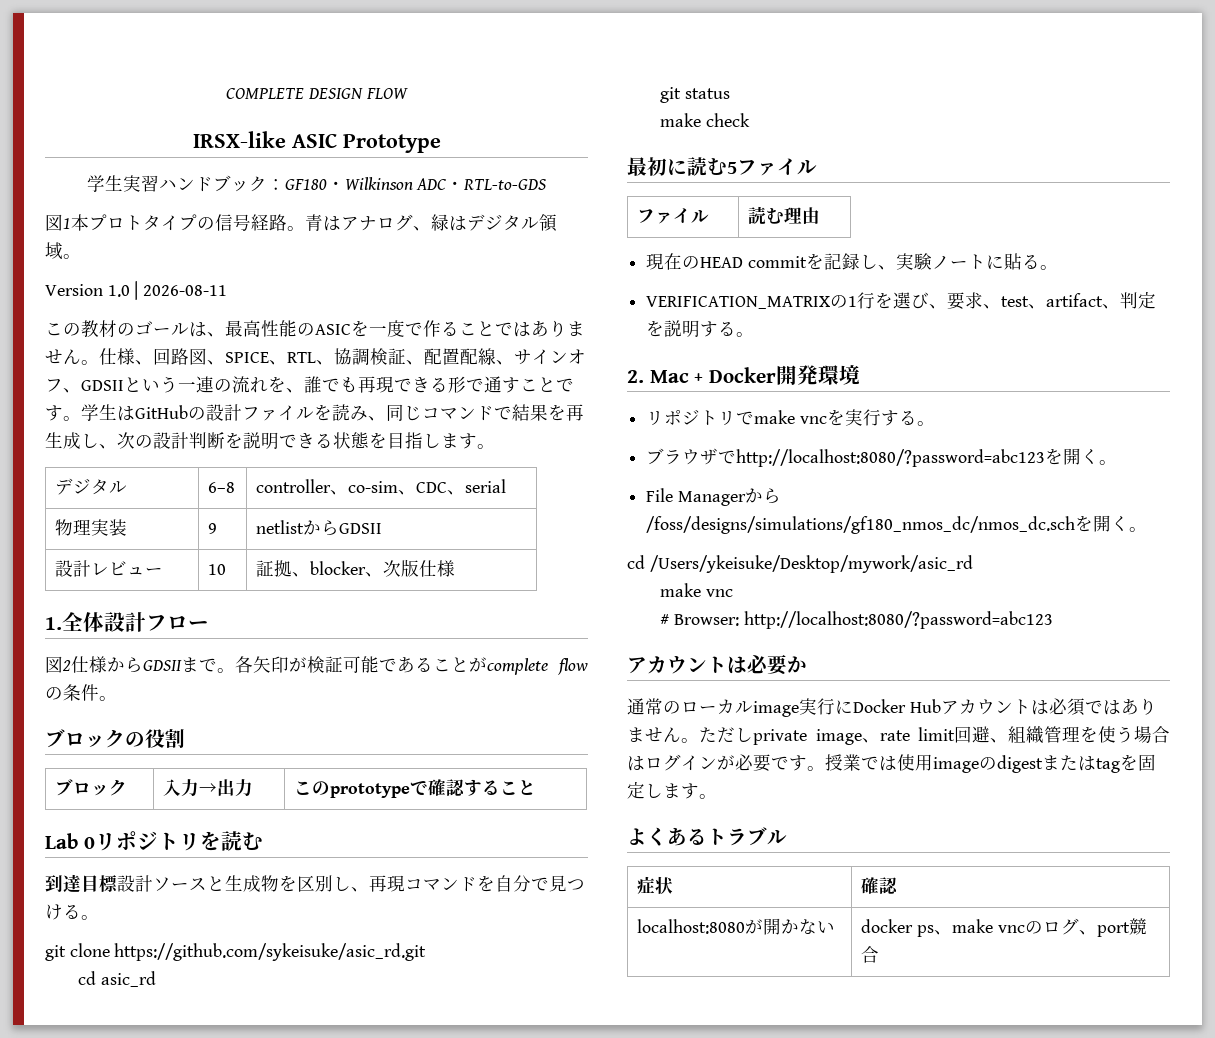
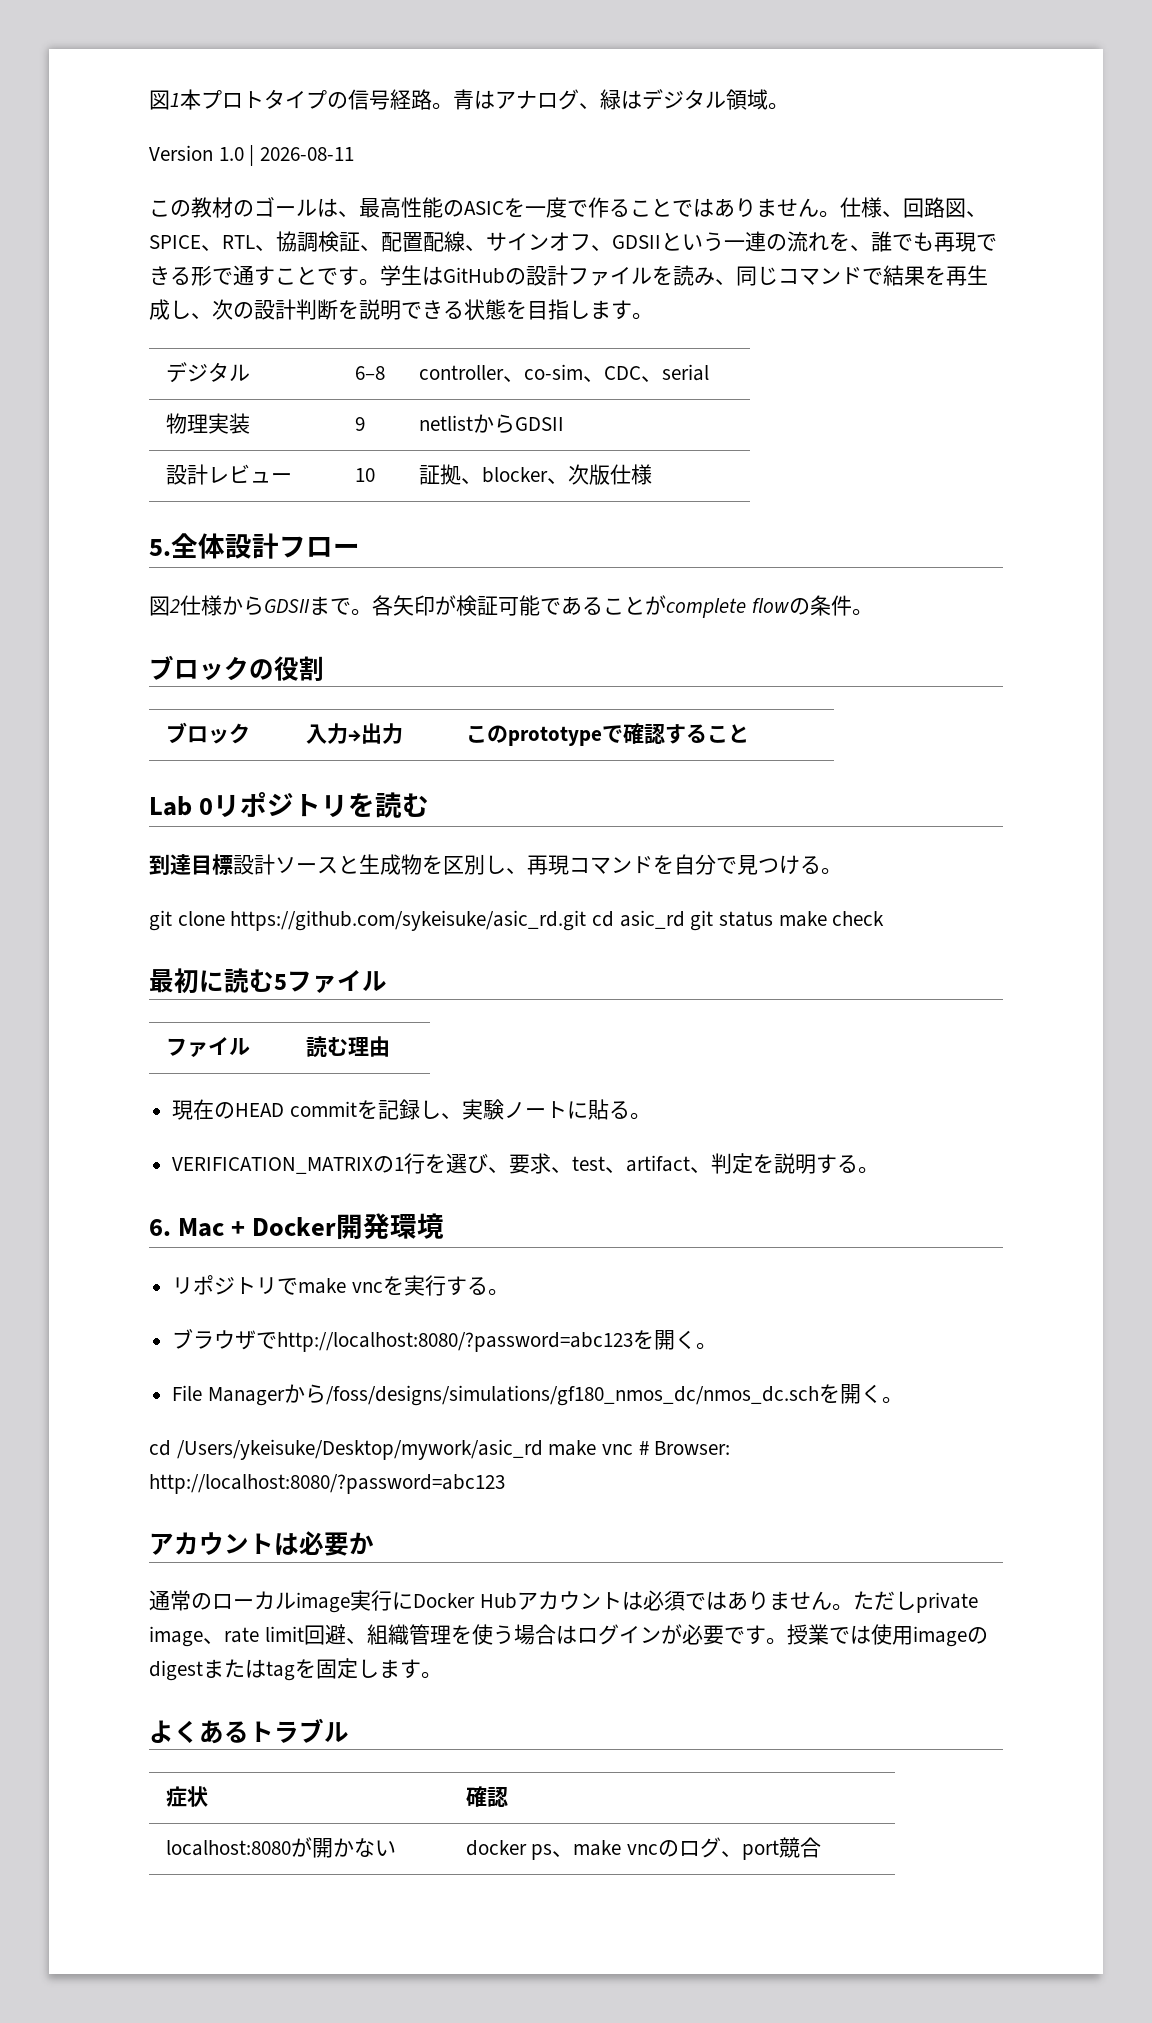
- COMPLETE DESIGN FLOW
- IRSX-like ASIC Prototype
- 学生実習ハンドブック：GF180・Wilkinson ADC・RTL-to-GDS
- 1.全体設計フロー
+ 5.全体設計フロー
- git clone https://github.com/sykeisuke/asic_rd.git
- cd asic_rd
- git status
- make check
+ git clone https://github.com/sykeisuke/asic_rd.git cd asic_rd git status make check
- 2. Mac + Docker開発環境
+ 6. Mac + Docker開発環境
- cd /Users/ykeisuke/Desktop/mywork/asic_rd
- make vnc
- # Browser: http://localhost:8080/?password=abc123
+ cd /Users/ykeisuke/Desktop/mywork/asic_rd make vnc # Browser: http://localhost:8080/?password=abc123

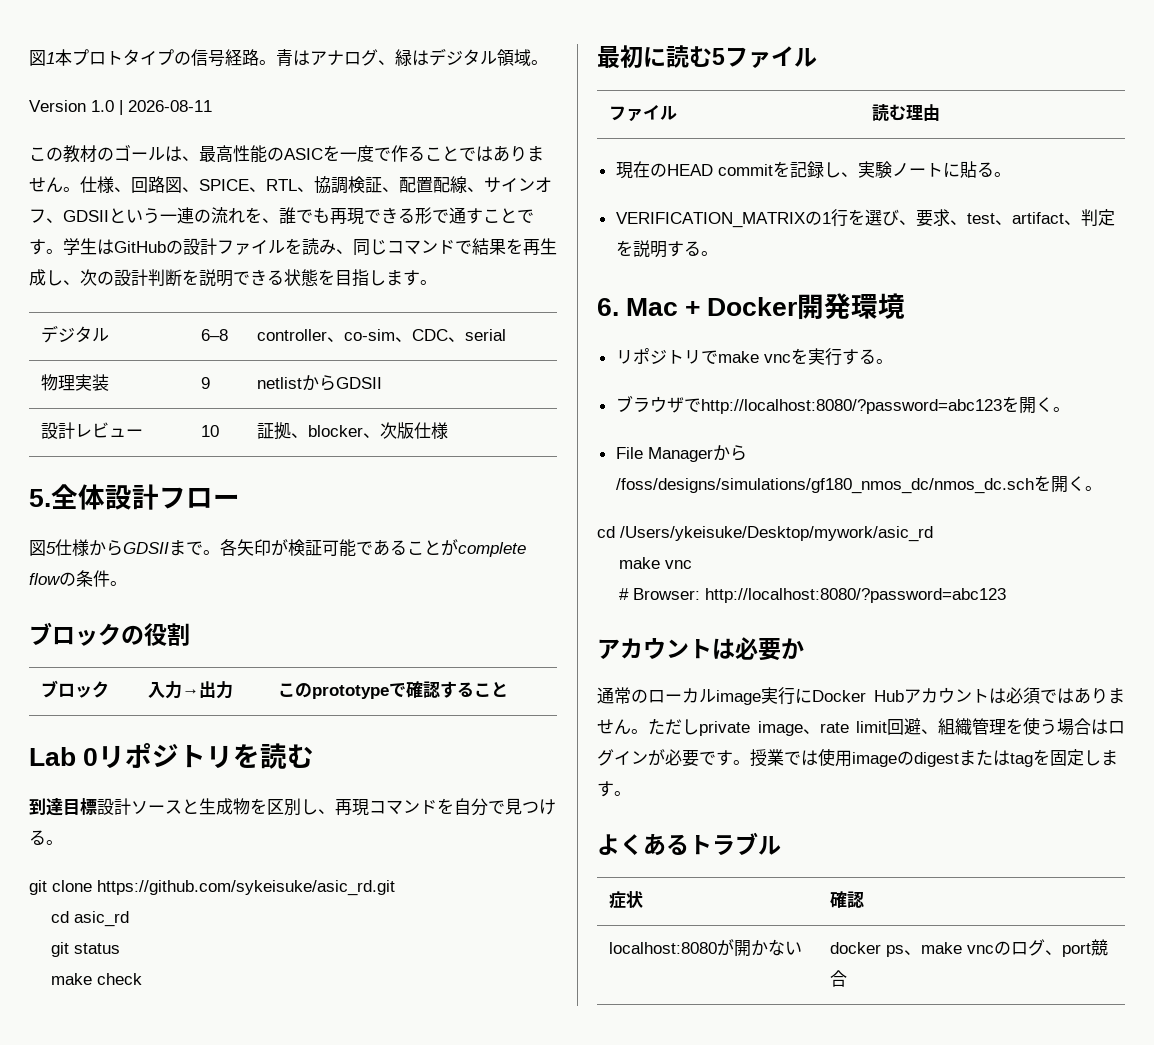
- 図2仕様からGDSIIまで。
+ 図5仕様からGDSIIまで。
- git clone https://github.com/sykeisuke/asic_rd.git cd asic_rd git status make check
+ git clone https://github.com/sykeisuke/asic_rd.git
+ cd asic_rd
+ git status
+ make check
- cd /Users/ykeisuke/Desktop/mywork/asic_rd make vnc # Browser: http://localhost:8080/?password=abc123
+ cd /Users/ykeisuke/Desktop/mywork/asic_rd
+ make vnc
+ # Browser: http://localhost:8080/?password=abc123

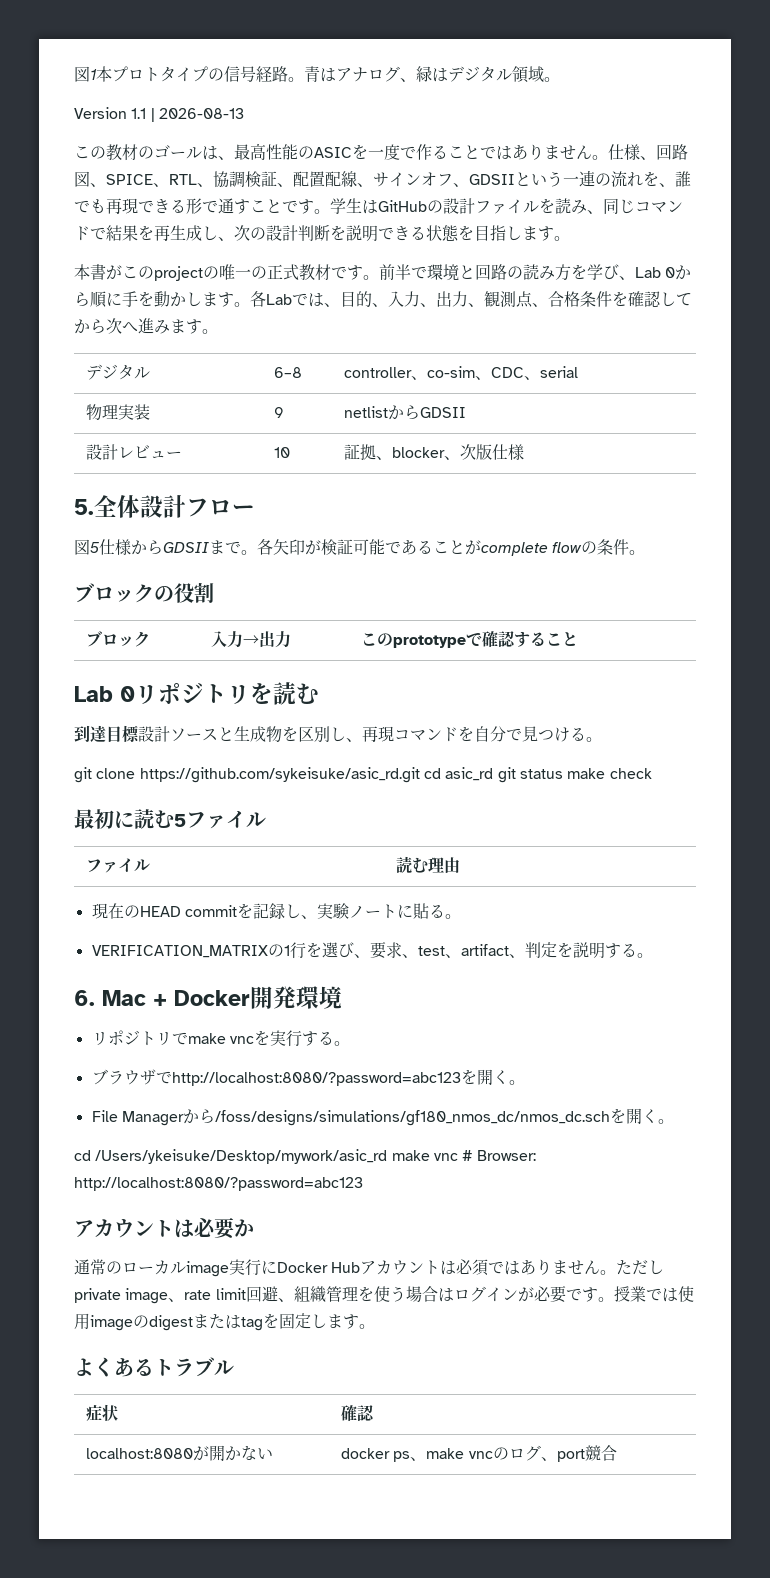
- Version 1.0 | 2026-08-11
+ Version 1.1 | 2026-08-13
+ 本書がこのprojectの唯一の正式教材です。前半で環境と回路の読み方を学び、Lab 0から順に手を動かします。各Labでは、目的、入力、出力、観測点、合格条件を確認してから次へ進みます。
- git clone https://github.com/sykeisuke/asic_rd.git
- cd asic_rd
- git status
- make check
+ git clone https://github.com/sykeisuke/asic_rd.git cd asic_rd git status make check
- cd /Users/ykeisuke/Desktop/mywork/asic_rd
- make vnc
- # Browser: http://localhost:8080/?password=abc123
+ cd /Users/ykeisuke/Desktop/mywork/asic_rd make vnc # Browser: http://localhost:8080/?password=abc123

